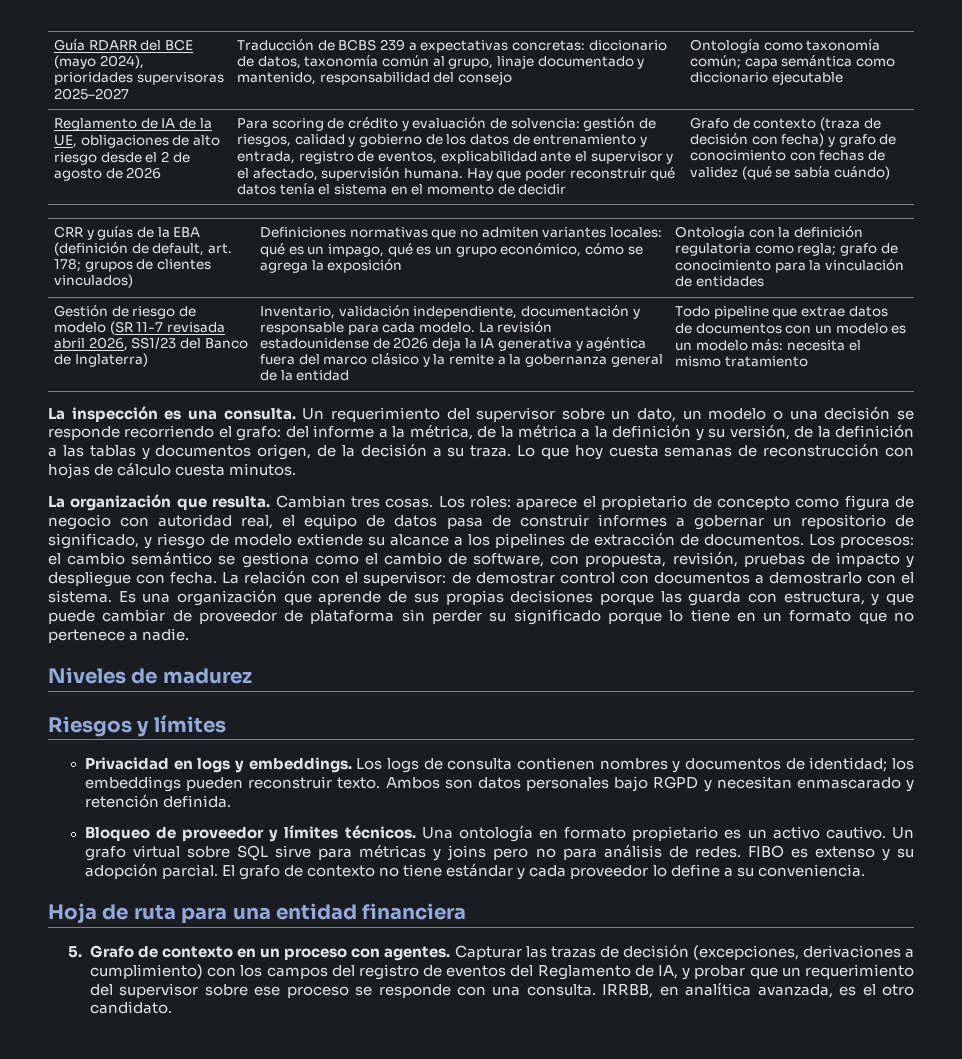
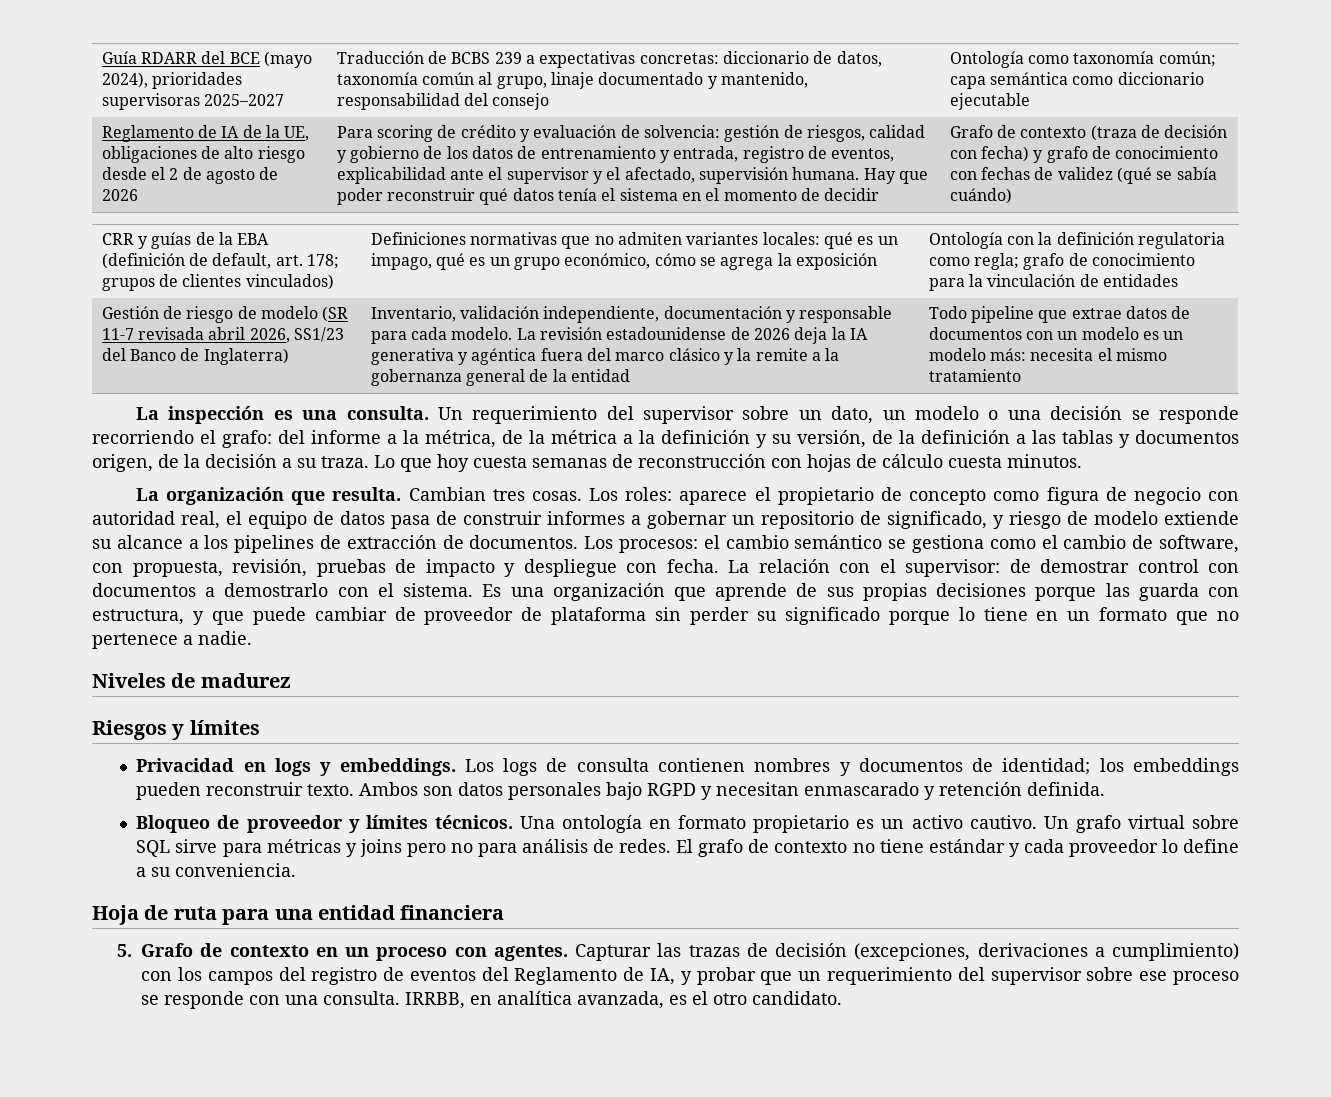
- FIBO es extenso y su adopción parcial.

